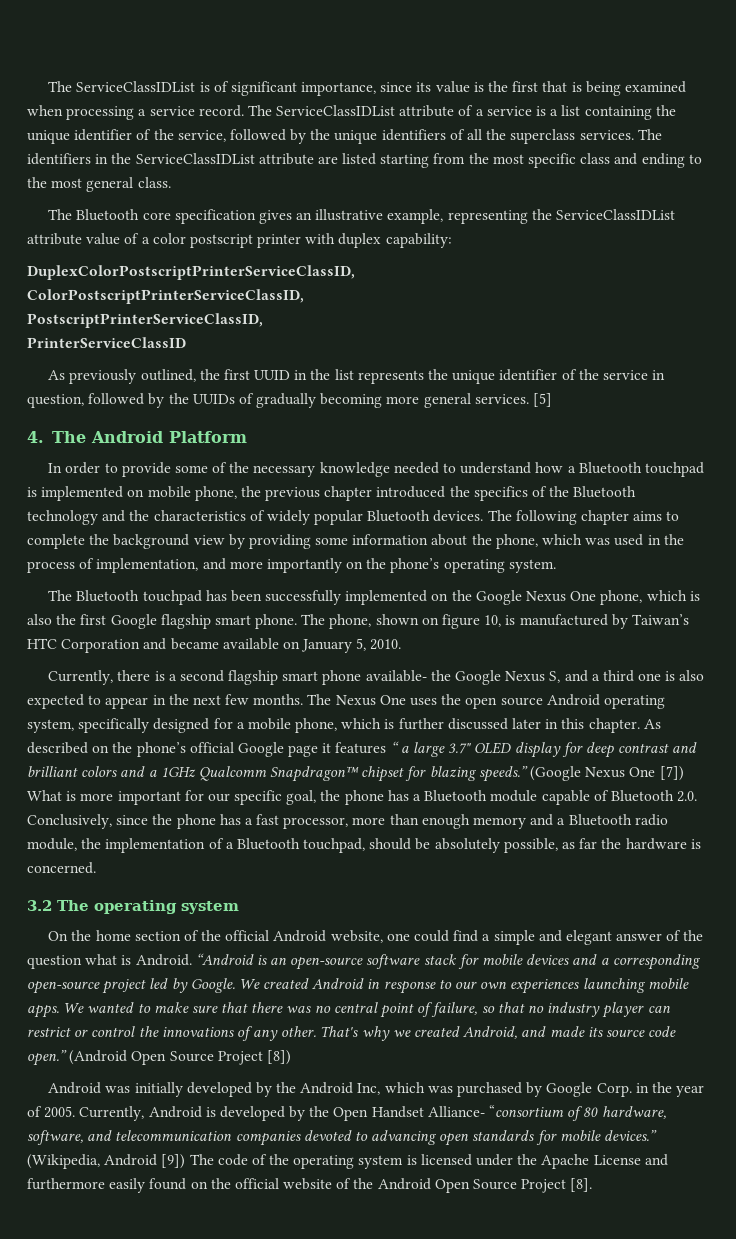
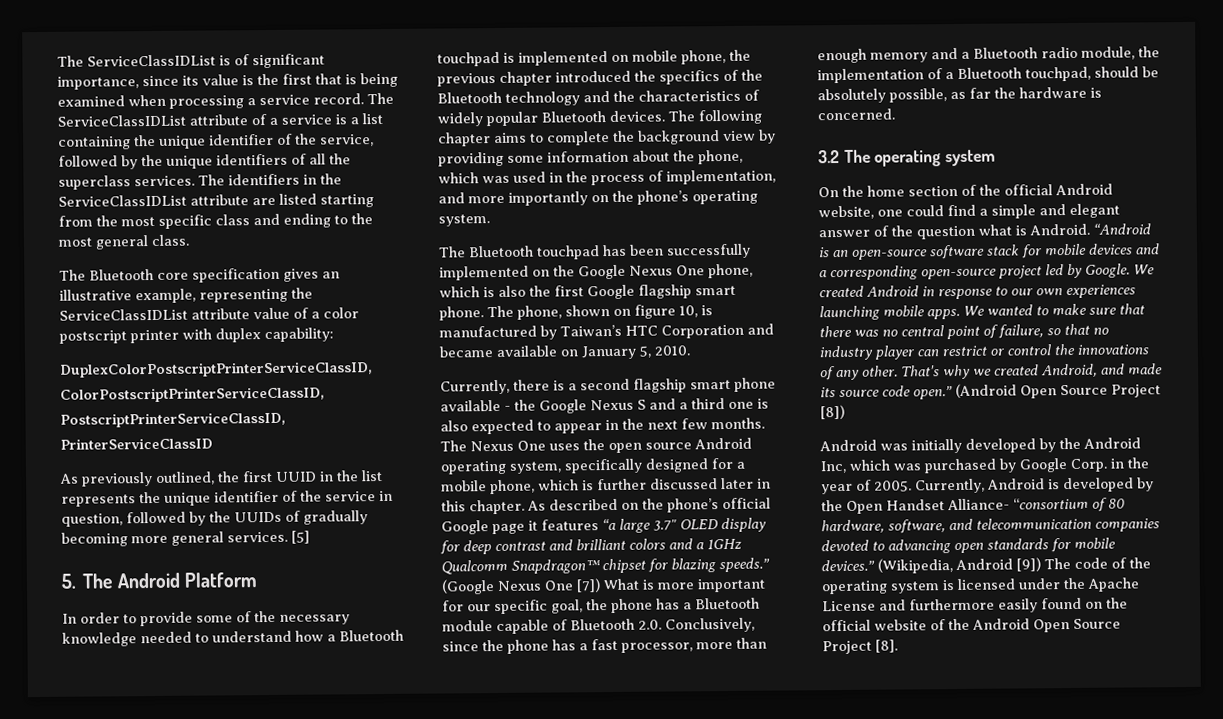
- 4. The Android Platform
+ 5. The Android Platform
- Currently, there is a second flagship smart phone available- the Google Nexus S, and a third one is also expected to appear in the next few months.
+ Currently, there is a second flagship smart phone available - the Google Nexus S and a third one is also expected to appear in the next few months.
- As described on the phone’s official Google page it features “ a large 3.7" OLED display for deep contrast and brilliant colors and a 1GHz Qualcomm Snapdragon™ chipset for blazing speeds.”
+ As described on the phone’s official Google page it features “a large 3.7" OLED display for deep contrast and brilliant colors and a 1GHz Qualcomm Snapdragon™ chipset for blazing speeds.”

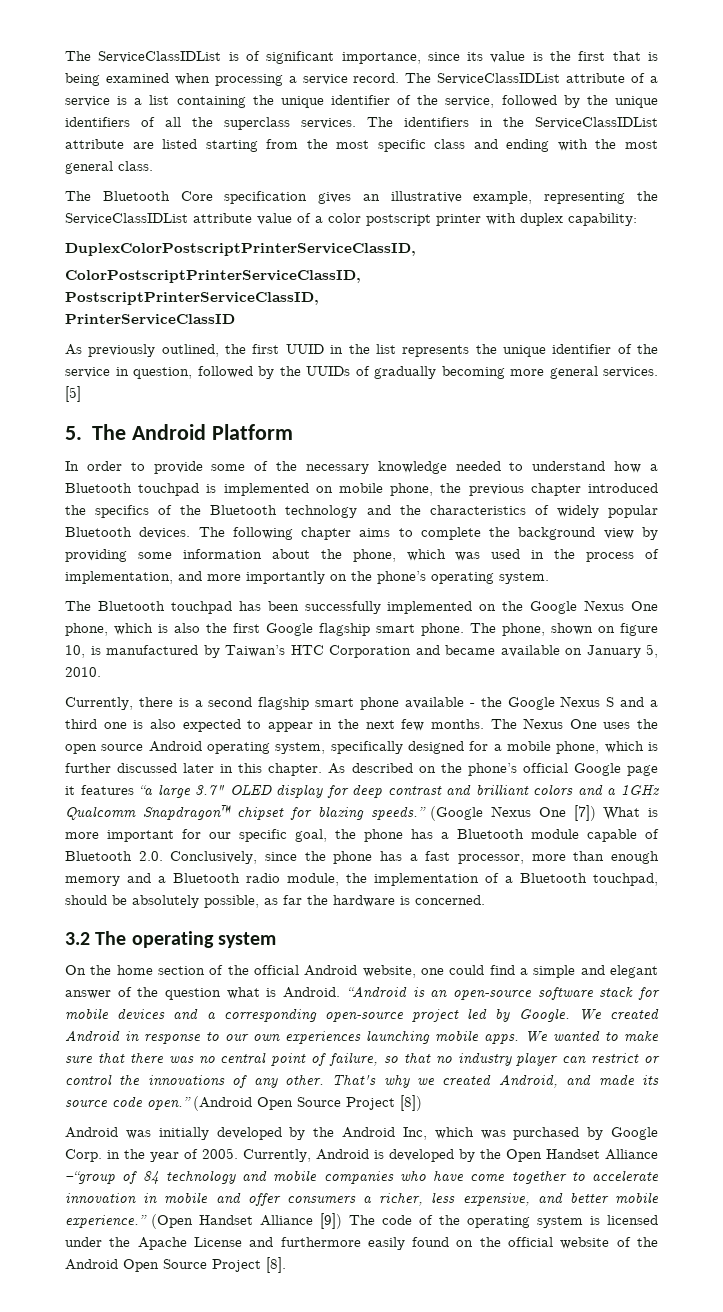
- The identifiers in the ServiceClassIDList attribute are listed starting from the most specific class and ending to the most general class.
+ The identifiers in the ServiceClassIDList attribute are listed starting from the most specific class and ending with the most general class.
- The Bluetooth core specification gives an illustrative example, representing the ServiceClassIDList attribute value of a color postscript printer with duplex capability:
+ The Bluetooth Core specification gives an illustrative example, representing the ServiceClassIDList attribute value of a color postscript printer with duplex capability:
- Currently, Android is developed by the Open Handset Alliance- “consortium of 80 hardware, software, and telecommunication companies devoted to advancing open standards for mobile devices.” (Wikipedia, Android [9]) The code of the operating system is licensed under the Apache License and furthermore easily found on the official website of the Android Open Source Project [8].
+ Currently, Android is developed by the Open Handset Alliance –“group of 84 technology and mobile companies who have come together to accelerate innovation in mobile and offer consumers a richer, less expensive, and better mobile experience.” (Open Handset Alliance [9]) The code of the operating system is licensed under the Apache License and furthermore easily found on the official website of the Android Open Source Project [8].

